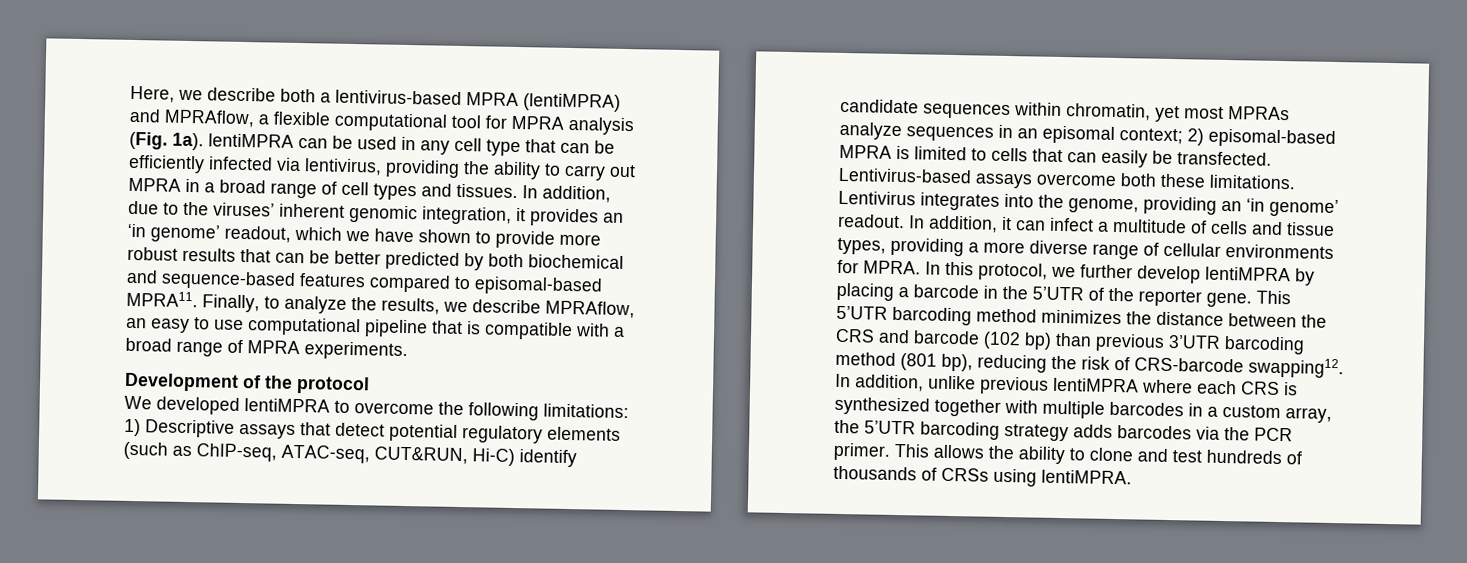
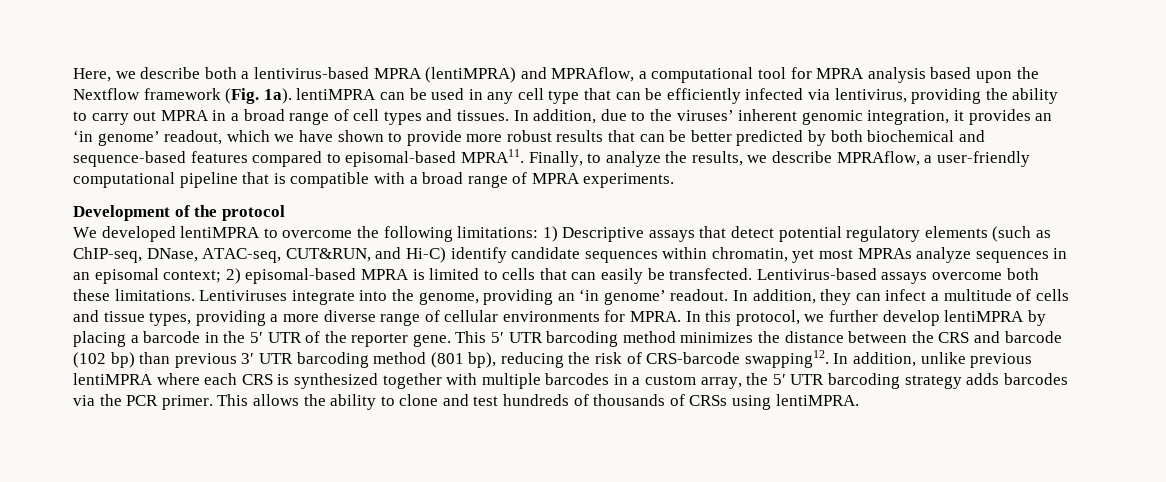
- Here, we describe both a lentivirus-based MPRA (lentiMPRA) and MPRAflow, a flexible computational tool for MPRA analysis (Fig. 1a). lentiMPRA can be used in any cell type that can be efficiently infected via lentivirus, providing the ability to carry out MPRA in a broad range of cell types and tissues.
+ Here, we describe both a lentivirus-based MPRA (lentiMPRA) and MPRAflow, a computational tool for MPRA analysis based upon the Nextflow framework (Fig. 1a). lentiMPRA can be used in any cell type that can be efficiently infected via lentivirus, providing the ability to carry out MPRA in a broad range of cell types and tissues.
- Finally, to analyze the results, we describe MPRAflow, an easy to use computational pipeline that is compatible with a broad range of MPRA experiments.
+ Finally, to analyze the results, we describe MPRAflow, a user-friendly computational pipeline that is compatible with a broad range of MPRA experiments.
- We developed lentiMPRA to overcome the following limitations: 1) Descriptive assays that detect potential regulatory elements (such as ChIP-seq, ATAC-seq, CUT&RUN, Hi-C) identify candidate sequences within chromatin, yet most MPRAs analyze sequences in an episomal context; 2) episomal-based MPRA is limited to cells that can easily be transfected.
+ We developed lentiMPRA to overcome the following limitations: 1) Descriptive assays that detect potential regulatory elements (such as ChIP-seq, DNase, ATAC-seq, CUT&RUN, and Hi-C) identify candidate sequences within chromatin, yet most MPRAs analyze sequences in an episomal context; 2) episomal-based MPRA is limited to cells that can easily be transfected.
- Lentivirus integrates into the genome, providing an ‘in genome’ readout.
+ Lentiviruses integrate into the genome, providing an ‘in genome’ readout.
- In addition, it can infect a multitude of cells and tissue types, providing a more diverse range of cellular environments for MPRA.
+ In addition, they can infect a multitude of cells and tissue types, providing a more diverse range of cellular environments for MPRA.
- In this protocol, we further develop lentiMPRA by placing a barcode in the 5’UTR of the reporter gene.
+ In this protocol, we further develop lentiMPRA by placing a barcode in the 5′ UTR of the reporter gene.
- This 5’UTR barcoding method minimizes the distance between the CRS and barcode (102 bp) than previous 3’UTR barcoding method (801 bp), reducing the risk of CRS-barcode swapping12.
+ This 5′ UTR barcoding method minimizes the distance between the CRS and barcode (102 bp) than previous 3′ UTR barcoding method (801 bp), reducing the risk of CRS-barcode swapping12.
- In addition, unlike previous lentiMPRA where each CRS is synthesized together with multiple barcodes in a custom array, the 5’UTR barcoding strategy adds barcodes via the PCR primer.
+ In addition, unlike previous lentiMPRA where each CRS is synthesized together with multiple barcodes in a custom array, the 5′ UTR barcoding strategy adds barcodes via the PCR primer.

